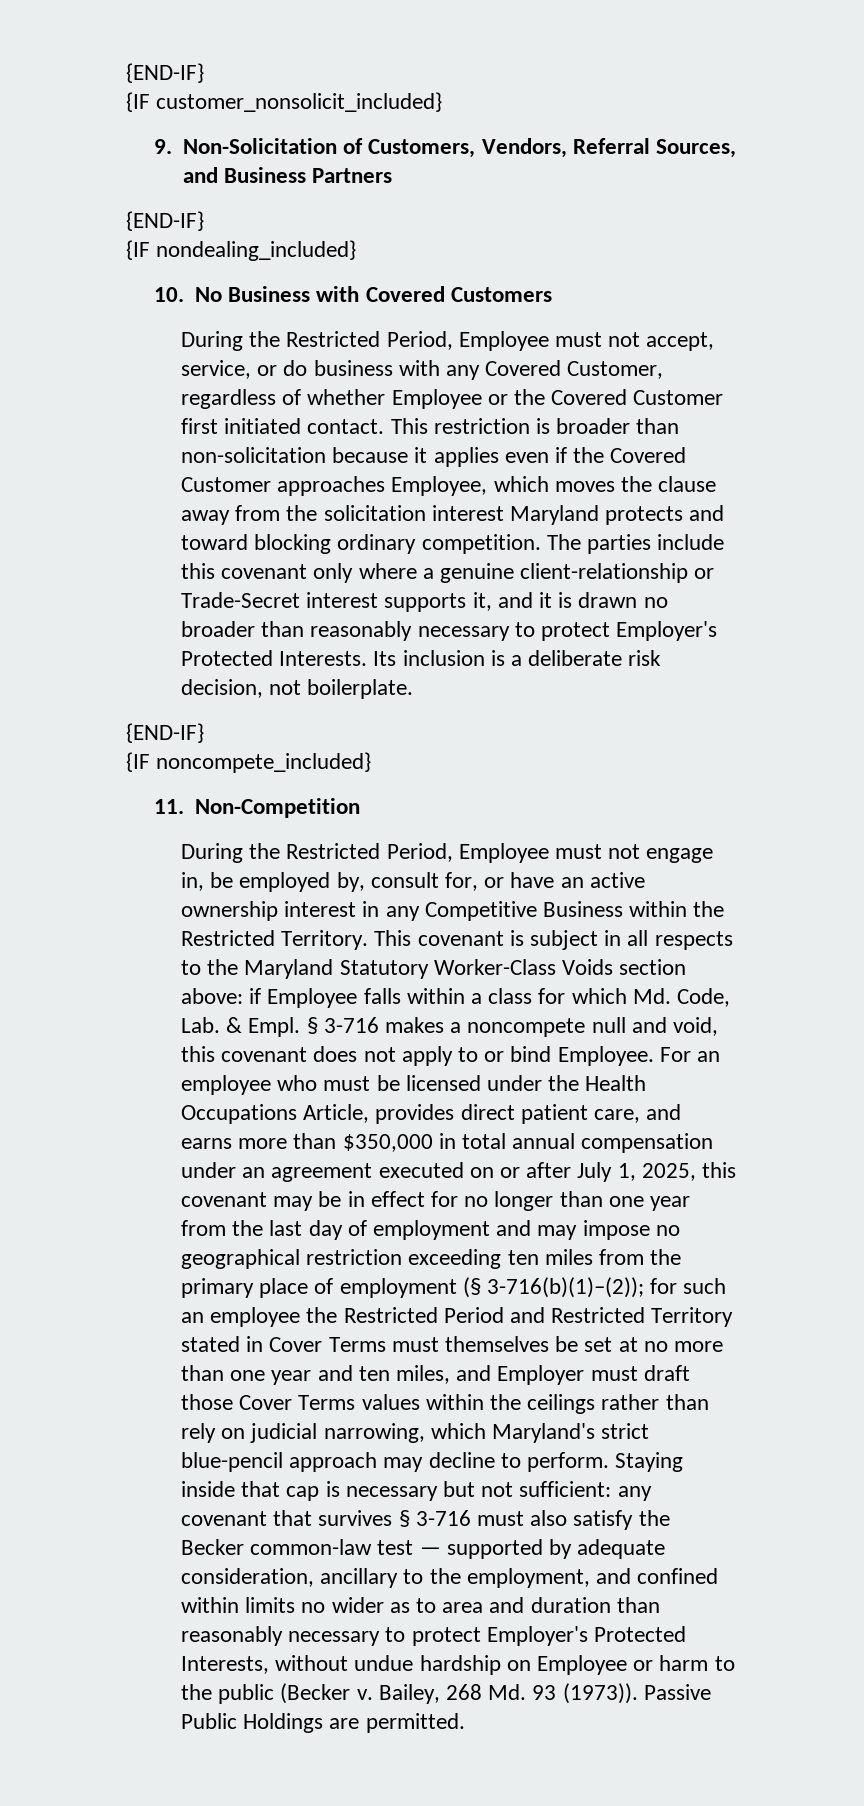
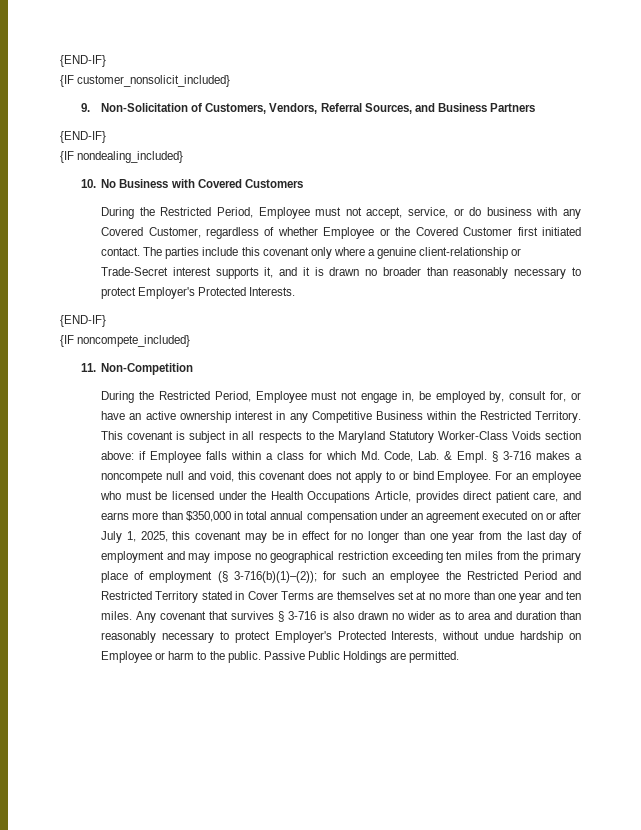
- This restriction is broader than non-solicitation because it applies even if the Covered Customer approaches Employee, which moves the clause away from the solicitation interest Maryland protects and toward blocking ordinary competition.
- Its inclusion is a deliberate risk decision, not boilerplate.
- for such an employee the Restricted Period and Restricted Territory stated in Cover Terms must themselves be set at no more than one year and ten miles, and Employer must draft those Cover Terms values within the ceilings rather than rely on judicial narrowing, which Maryland's strict blue-pencil approach may decline to perform. Staying inside that cap is necessary but not sufficient: any covenant that survives § 3-716 must also satisfy the Becker common-law test — supported by adequate consideration, ancillary to the employment, and confined within limits no wider as to area and duration than reasonably necessary to protect Employer's Protected Interests, without undue hardship on Employee or harm to the public (Becker v. Bailey, 268 Md. 93 (1973)).
+ for such an employee the Restricted Period and Restricted Territory stated in Cover Terms are themselves set at no more than one year and ten miles. Any covenant that survives § 3-716 is also drawn no wider as to area and duration than reasonably necessary to protect Employer's Protected Interests, without undue hardship on Employee or harm to the public.

